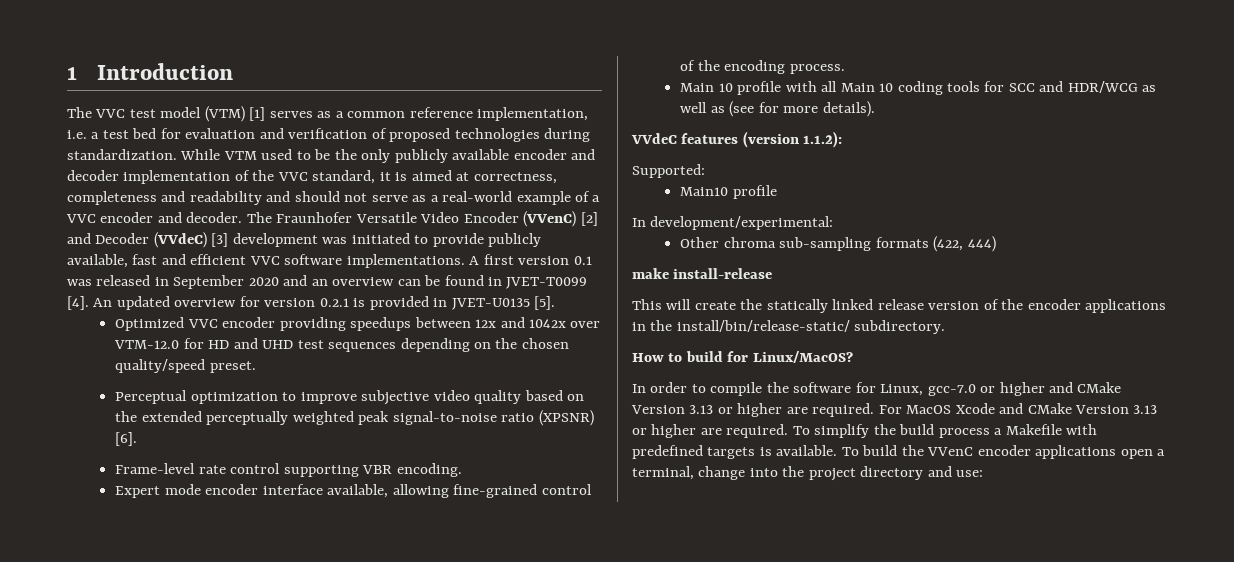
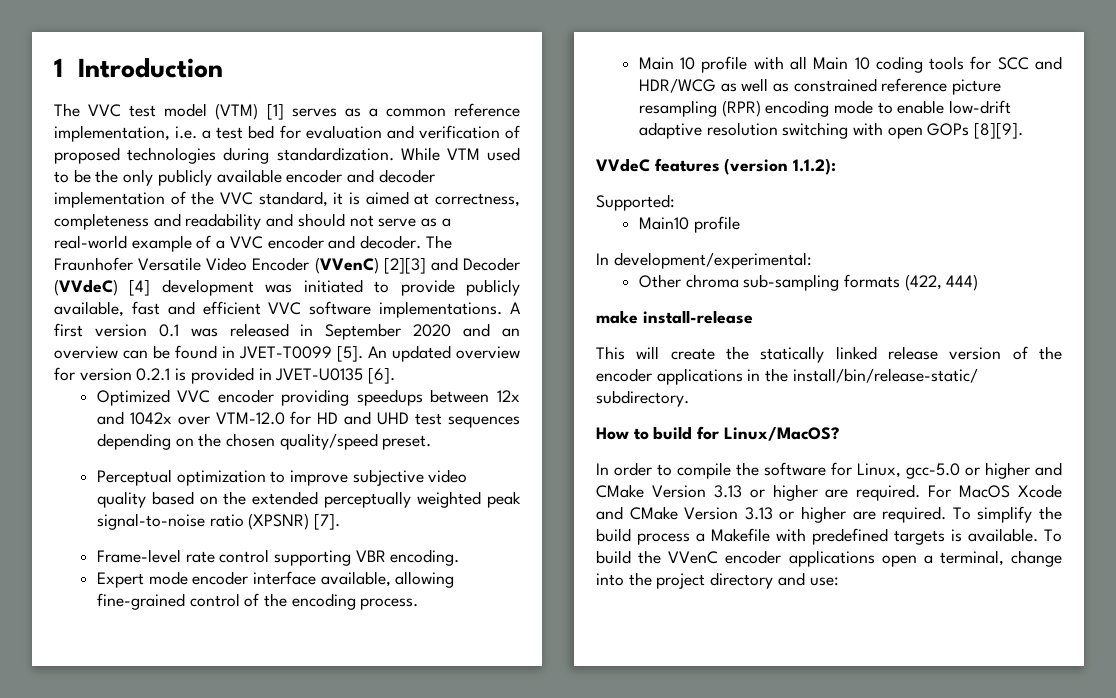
- The Fraunhofer Versatile Video Encoder (VVenC) [2] and Decoder (VVdeC) [3] development was initiated to provide publicly available, fast and efficient VVC software implementations.
+ The Fraunhofer Versatile Video Encoder (VVenC) [2][3] and Decoder (VVdeC) [4] development was initiated to provide publicly available, fast and efficient VVC software implementations.
- A first version 0.1 was released in September 2020 and an overview can be found in JVET-T0099 [4].
+ A first version 0.1 was released in September 2020 and an overview can be found in JVET-T0099 [5].
- An updated overview for version 0.2.1 is provided in JVET-U0135 [5].
+ An updated overview for version 0.2.1 is provided in JVET-U0135 [6].
- Perceptual optimization to improve subjective video quality based on the extended perceptually weighted peak signal-to-noise ratio (XPSNR) [6].
+ Perceptual optimization to improve subjective video quality based on the extended perceptually weighted peak signal-to-noise ratio (XPSNR) [7].
- Main 10 profile with all Main 10 coding tools for SCC and HDR/WCG as well as (see for more details).
+ Main 10 profile with all Main 10 coding tools for SCC and HDR/WCG as well as constrained reference picture resampling (RPR) encoding mode to enable low-drift adaptive resolution switching with open GOPs [8][9].
- In order to compile the software for Linux, gcc-7.0 or higher and CMake Version 3.13 or higher are required.
+ In order to compile the software for Linux, gcc-5.0 or higher and CMake Version 3.13 or higher are required.

